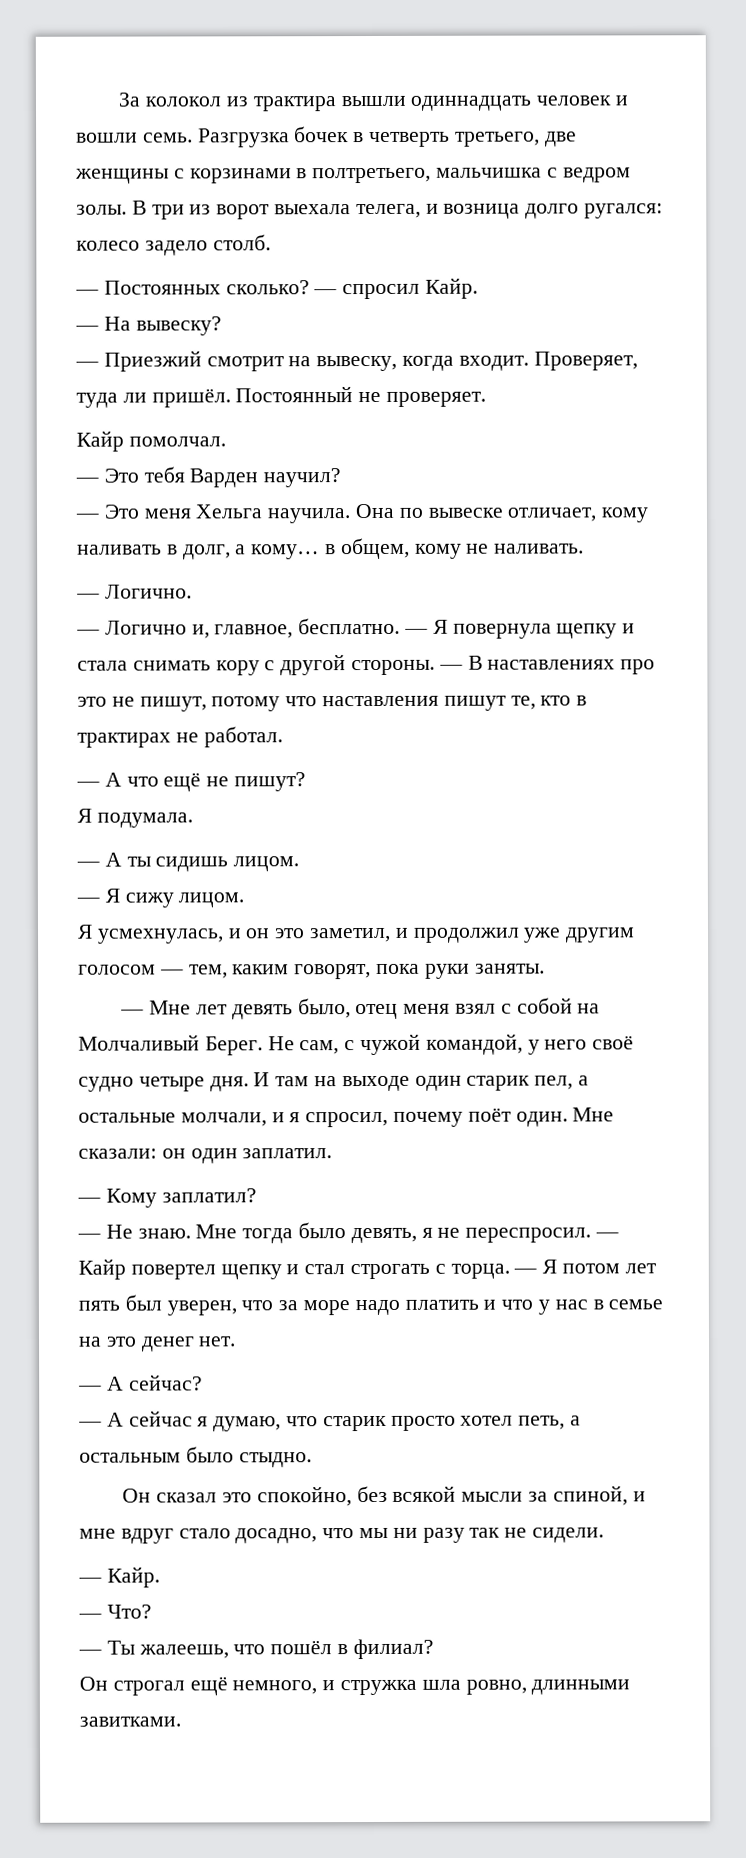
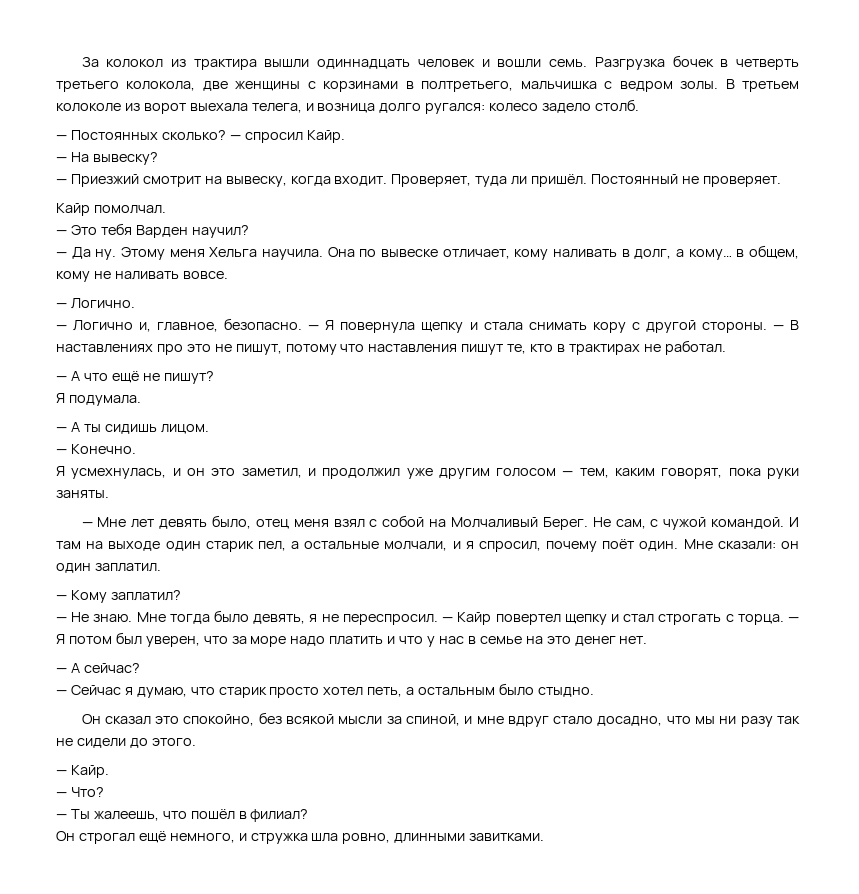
- Разгрузка бочек в четверть третьего, две женщины с корзинами в полтретьего, мальчишка с ведром золы.
+ Разгрузка бочек в четверть третьего колокола, две женщины с корзинами в полтретьего, мальчишка с ведром золы.
- В три из ворот выехала телега, и возница долго ругался: колесо задело столб.
+ В третьем колоколе из ворот выехала телега, и возница долго ругался: колесо задело столб.
- — Это меня Хельга научила.
+ — Да ну. Этому меня Хельга научила.
- Она по вывеске отличает, кому наливать в долг, а кому… в общем, кому не наливать.
+ Она по вывеске отличает, кому наливать в долг, а кому… в общем, кому не наливать вовсе.
- — Логично и, главное, бесплатно.
+ — Логично и, главное, безопасно.
- — Я сижу лицом.
+ — Конечно.
- Не сам, с чужой командой, у него своё судно четыре дня.
+ Не сам, с чужой командой.
- — Я потом лет пять был уверен, что за море надо платить и что у нас в семье на это денег нет.
+ — Я потом был уверен, что за море надо платить и что у нас в семье на это денег нет.
- — А сейчас я думаю, что старик просто хотел петь, а остальным было стыдно.
+ — Сейчас я думаю, что старик просто хотел петь, а остальным было стыдно.
- Он сказал это спокойно, без всякой мысли за спиной, и мне вдруг стало досадно, что мы ни разу так не сидели.
+ Он сказал это спокойно, без всякой мысли за спиной, и мне вдруг стало досадно, что мы ни разу так не сидели до этого.

